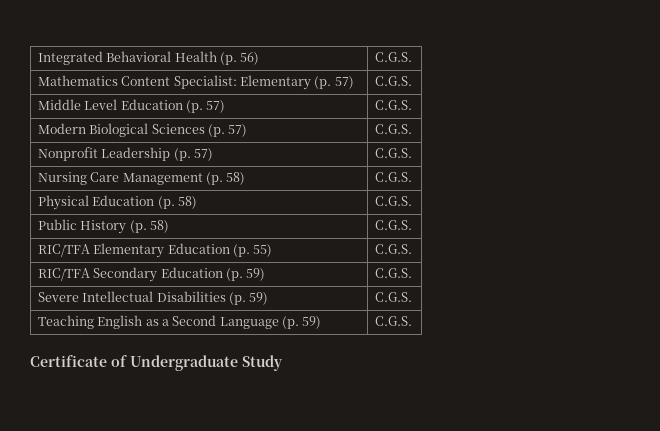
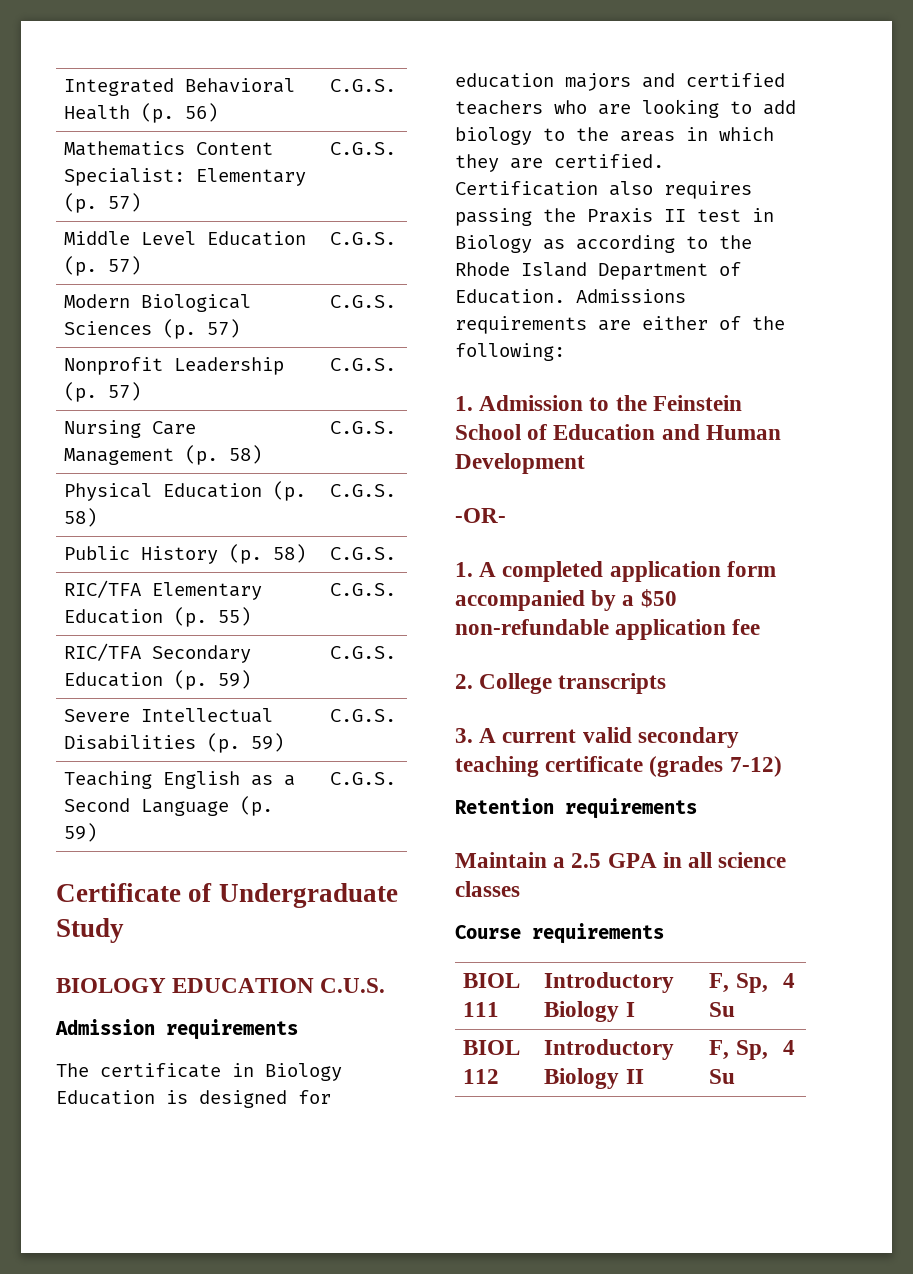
+ BIOLOGY EDUCATION C.U.S.
+ Admission requirements
+ The certificate in Biology Education is designed for education majors and certified teachers who are looking to add biology to the areas in which they are certified. Certification also requires passing the Praxis II test in Biology as according to the Rhode Island Department of Education. Admissions requirements are either of the following:
+ 1. Admission to the Feinstein School of Education and Human Development
+ -OR-
+ 1. A completed application form accompanied by a $50 non-refundable application fee
+ 2. College transcripts
+ 3. A current valid secondary teaching certificate (grades 7-12)
+ Retention requirements
+ Maintain a 2.5 GPA in all science classes
+ Course requirements
+ BIOL 111 | Introductory Biology I | F, Sp, Su | 4
+ BIOL 112 | Introductory Biology II | F, Sp, Su | 4

